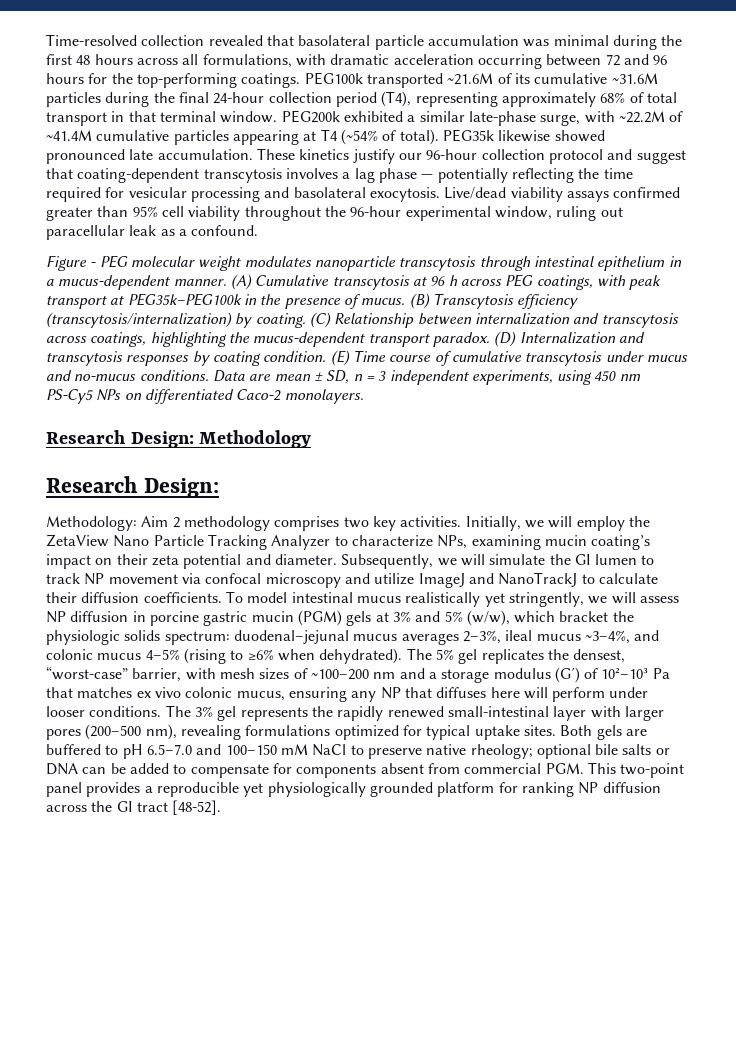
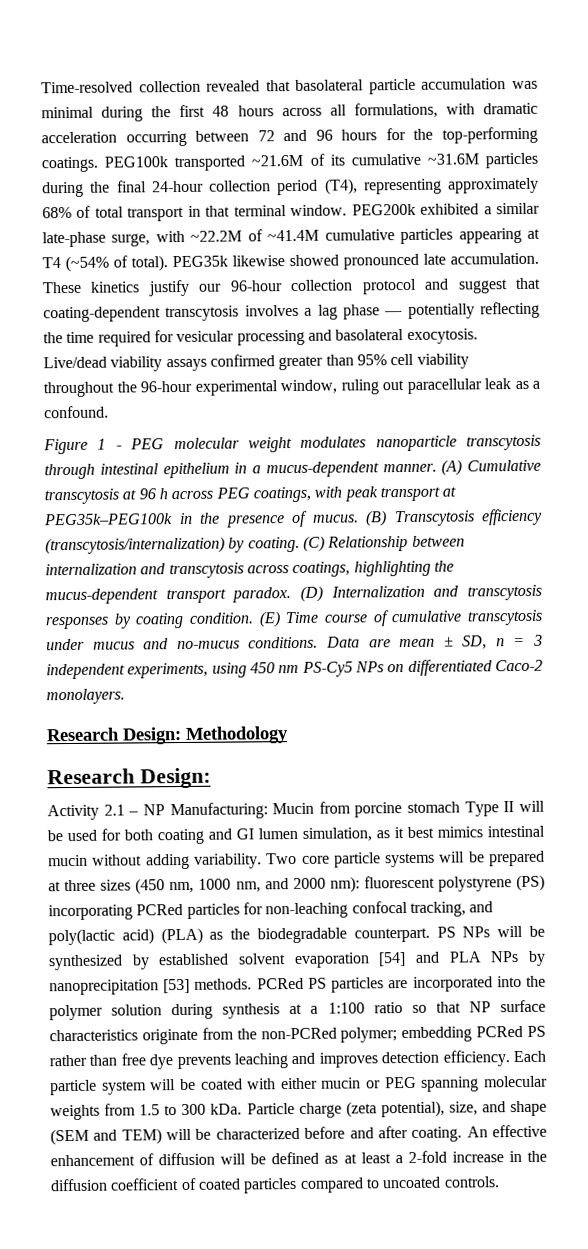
- Figure - PEG molecular weight modulates nanoparticle transcytosis through intestinal epithelium in a mucus-dependent manner.
+ Figure 1 - PEG molecular weight modulates nanoparticle transcytosis through intestinal epithelium in a mucus-dependent manner.
- Methodology: Aim 2 methodology comprises two key activities. Initially, we will employ the ZetaView Nano Particle Tracking Analyzer to characterize NPs, examining mucin coating’s impact on their zeta potential and diameter. Subsequently, we will simulate the GI lumen to track NP movement via confocal microscopy and utilize ImageJ and NanoTrackJ to calculate their diffusion coefficients. To model intestinal mucus realistically yet stringently, we will assess NP diffusion in porcine gastric mucin (PGM) gels at 3% and 5% (w/w), which bracket the physiologic solids spectrum: duodenal–jejunal mucus averages 2–3%, ileal mucus ~3–4%, and colonic mucus 4–5% (rising to ≥6% when dehydrated). The 5% gel replicates the densest, “worst-case” barrier, with mesh sizes of ~100–200 nm and a storage modulus (G′) of 10²–10³ Pa that matches ex vivo colonic mucus, ensuring any NP that diffuses here will perform under looser conditions. The 3% gel represents the rapidly renewed small-intestinal layer with larger pores (200–500 nm), revealing formulations optimized for typical uptake sites. Both gels are buffered to pH 6.5–7.0 and 100–150 mM NaCl to preserve native rheology; optional bile salts or DNA can be added to compensate for components absent from commercial PGM. This two-point panel provides a reproducible yet physiologically grounded platform for ranking NP diffusion across the GI tract [48-52].
+ Activity 2.1 – NP Manufacturing: Mucin from porcine stomach Type II will be used for both coating and GI lumen simulation, as it best mimics intestinal mucin without adding variability. Two core particle systems will be prepared at three sizes (450 nm, 1000 nm, and 2000 nm): fluorescent polystyrene (PS) incorporating PCRed particles for non-leaching confocal tracking, and poly(lactic acid) (PLA) as the biodegradable counterpart. PS NPs will be synthesized by established solvent evaporation [54] and PLA NPs by nanoprecipitation [53] methods. PCRed PS particles are incorporated into the polymer solution during synthesis at a 1:100 ratio so that NP surface characteristics originate from the non-PCRed polymer; embedding PCRed PS rather than free dye prevents leaching and improves detection efficiency. Each particle system will be coated with either mucin or PEG spanning molecular weights from 1.5 to 300 kDa. Particle charge (zeta potential), size, and shape (SEM and TEM) will be characterized before and after coating. An effective enhancement of diffusion will be defined as at least a 2-fold increase in the diffusion coefficient of coated particles compared to uncoated controls.

